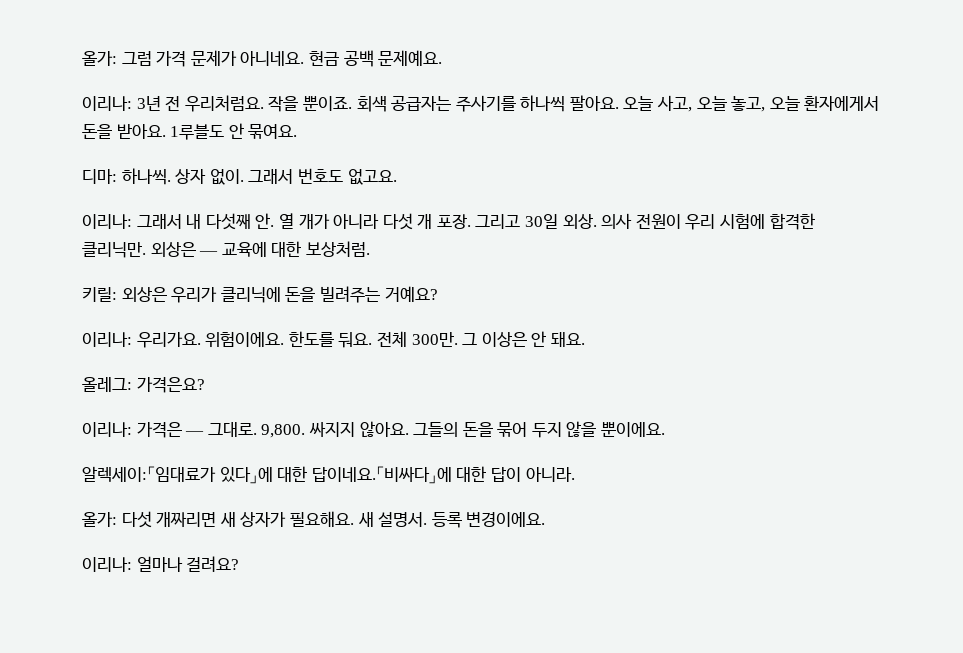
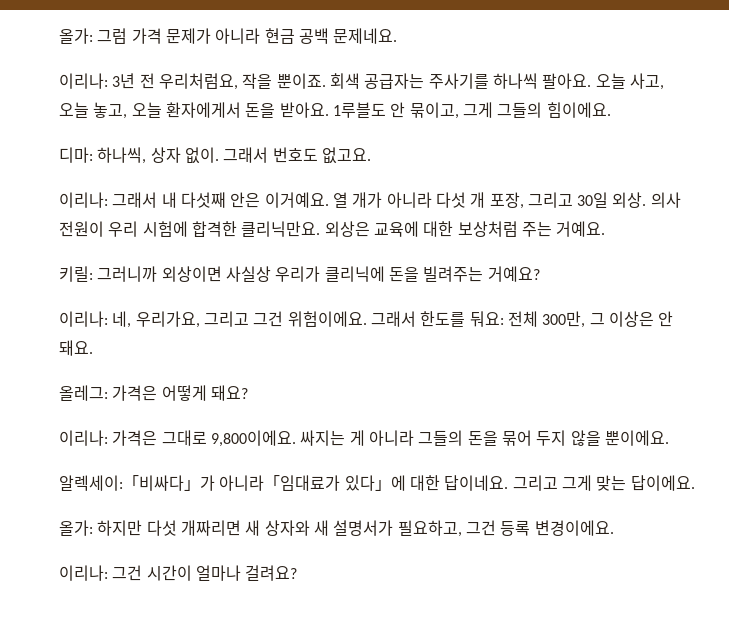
- 올가: 그럼 가격 문제가 아니네요. 현금 공백 문제예요.
+ 올가: 그럼 가격 문제가 아니라 현금 공백 문제네요.
- 이리나: 3년 전 우리처럼요. 작을 뿐이죠.
+ 이리나: 3년 전 우리처럼요, 작을 뿐이죠.
- 1루블도 안 묶여요.
+ 1루블도 안 묶이고, 그게 그들의 힘이에요.
- 디마: 하나씩. 상자 없이.
+ 디마: 하나씩, 상자 없이.
- 이리나: 그래서 내 다섯째 안.
+ 이리나: 그래서 내 다섯째 안은 이거예요.
- 열 개가 아니라 다섯 개 포장. 그리고 30일 외상.
+ 열 개가 아니라 다섯 개 포장, 그리고 30일 외상.
- 의사 전원이 우리 시험에 합격한 클리닉만. 외상은 — 교육에 대한 보상처럼.
- 키릴: 외상은 우리가 클리닉에 돈을 빌려주는 거예요?
+ 의사 전원이 우리 시험에 합격한 클리닉만요. 외상은 교육에 대한 보상처럼 주는 거예요.
+ 키릴: 그러니까 외상이면 사실상 우리가 클리닉에 돈을 빌려주는 거예요?
- 이리나: 우리가요. 위험이에요. 한도를 둬요. 전체 300만. 그 이상은 안 돼요.
+ 이리나: 네, 우리가요, 그리고 그건 위험이에요. 그래서 한도를 둬요: 전체 300만, 그 이상은 안 돼요.
- 올레그: 가격은요?
+ 올레그: 가격은 어떻게 돼요?
- 이리나: 가격은 — 그대로. 9,800. 싸지지 않아요. 그들의 돈을 묶어 두지 않을 뿐이에요.
+ 이리나: 가격은 그대로 9,800이에요. 싸지는 게 아니라 그들의 돈을 묶어 두지 않을 뿐이에요.
- 알렉세이:「임대료가 있다」에 대한 답이네요.
+ 알렉세이:「비싸다」가 아니라「임대료가 있다」에 대한 답이네요.
- 「비싸다」에 대한 답이 아니라.
- 올가: 다섯 개짜리면 새 상자가 필요해요. 새 설명서. 등록 변경이에요.
+ 그리고 그게 맞는 답이에요.
+ 올가: 하지만 다섯 개짜리면 새 상자와 새 설명서가 필요하고, 그건 등록 변경이에요.
- 이리나: 얼마나 걸려요?
+ 이리나: 그건 시간이 얼마나 걸려요?

